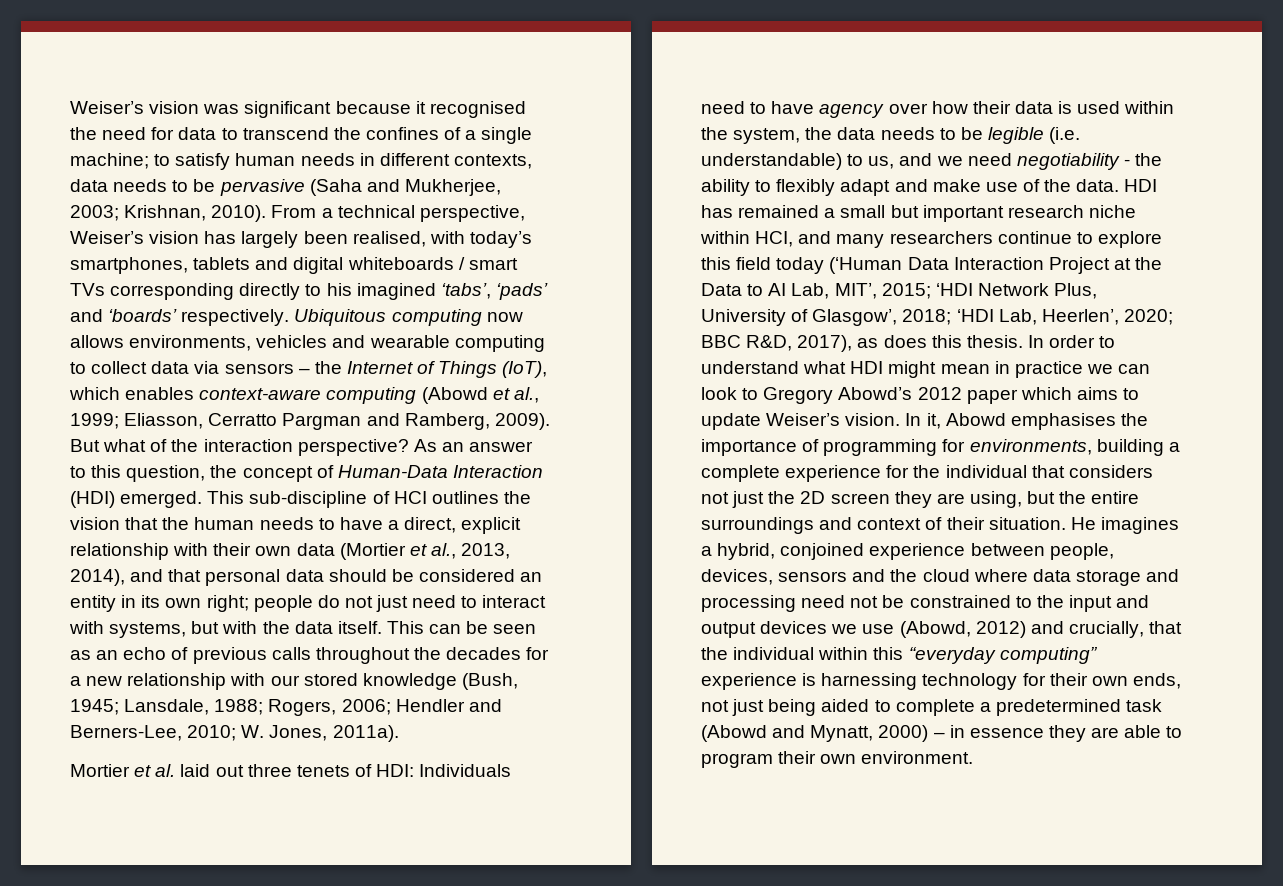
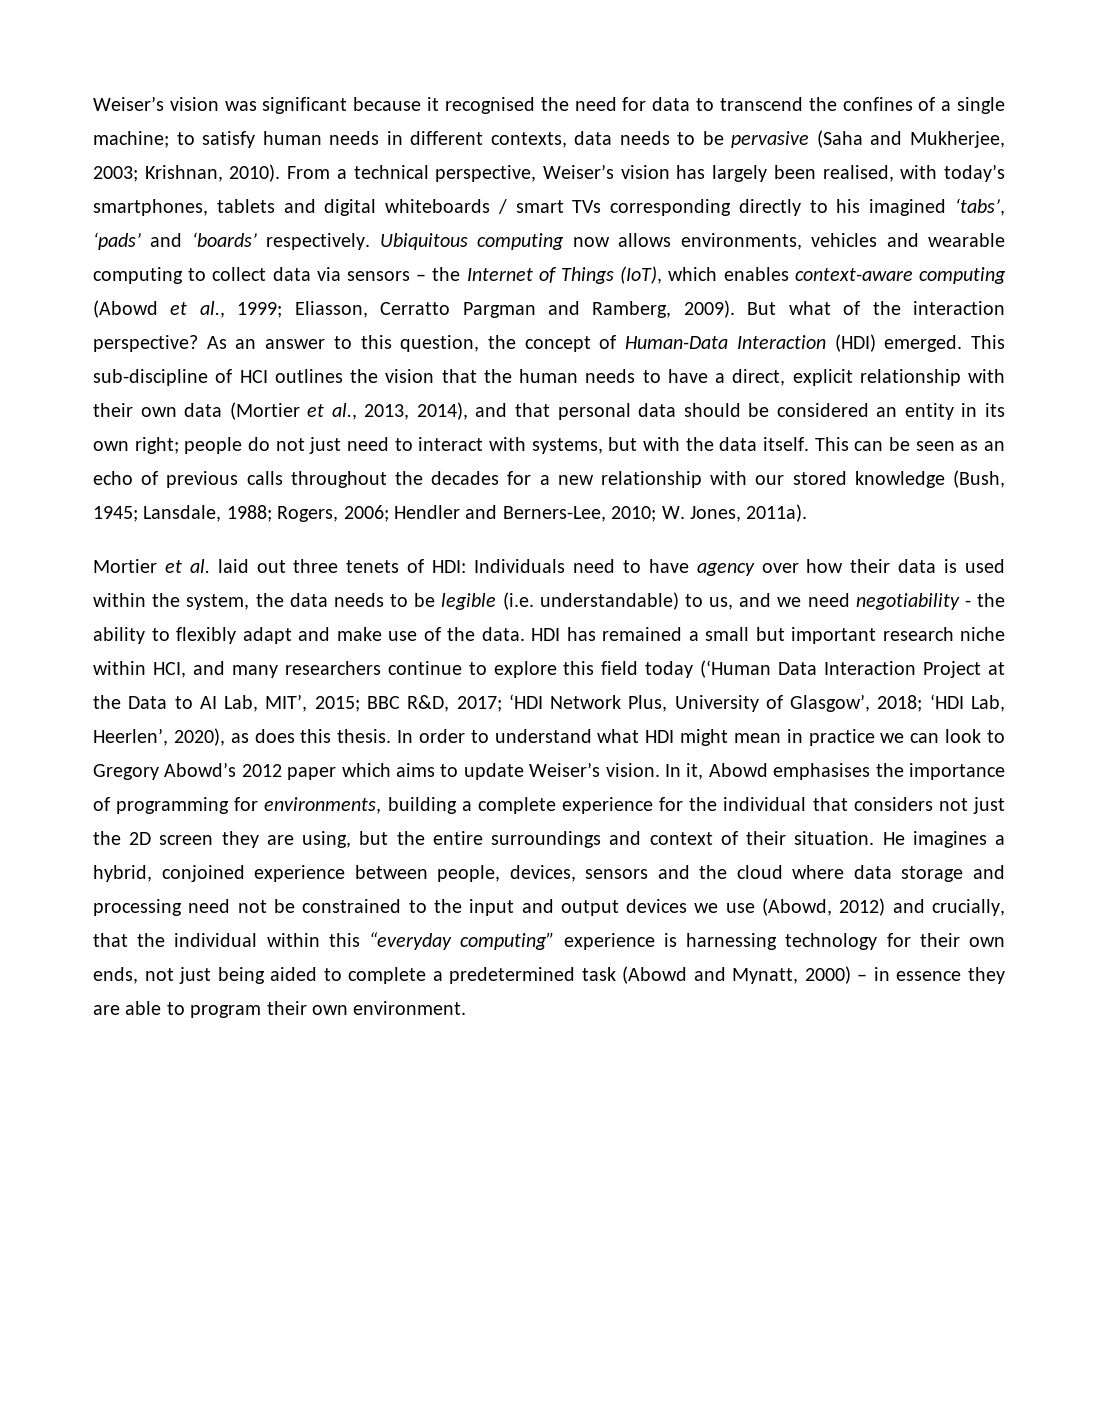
- HDI has remained a small but important research niche within HCI, and many researchers continue to explore this field today (‘Human Data Interaction Project at the Data to AI Lab, MIT’, 2015; ‘HDI Network Plus, University of Glasgow’, 2018; ‘HDI Lab, Heerlen’, 2020; BBC R&D, 2017), as does this thesis.
+ HDI has remained a small but important research niche within HCI, and many researchers continue to explore this field today (‘Human Data Interaction Project at the Data to AI Lab, MIT’, 2015; BBC R&D, 2017; ‘HDI Network Plus, University of Glasgow’, 2018; ‘HDI Lab, Heerlen’, 2020), as does this thesis.

